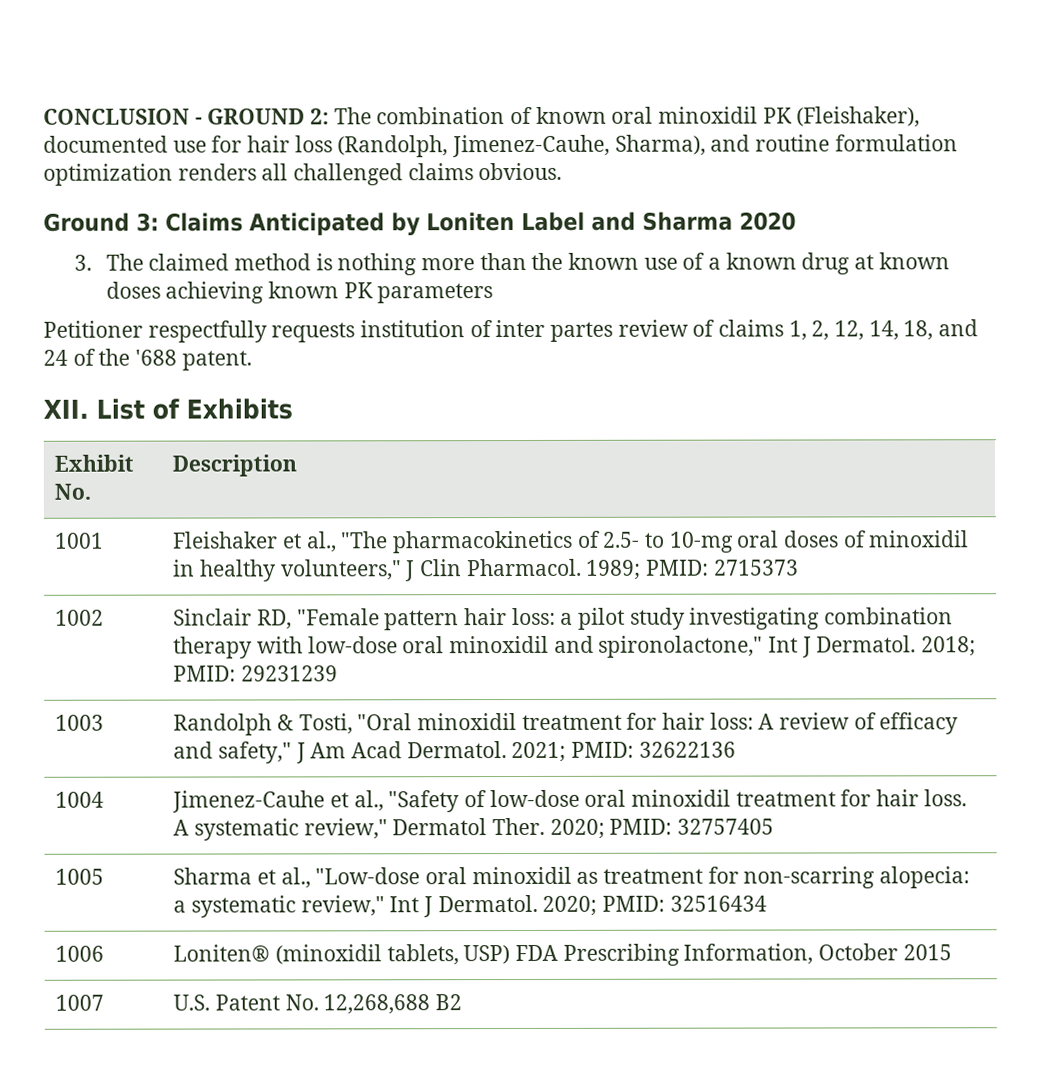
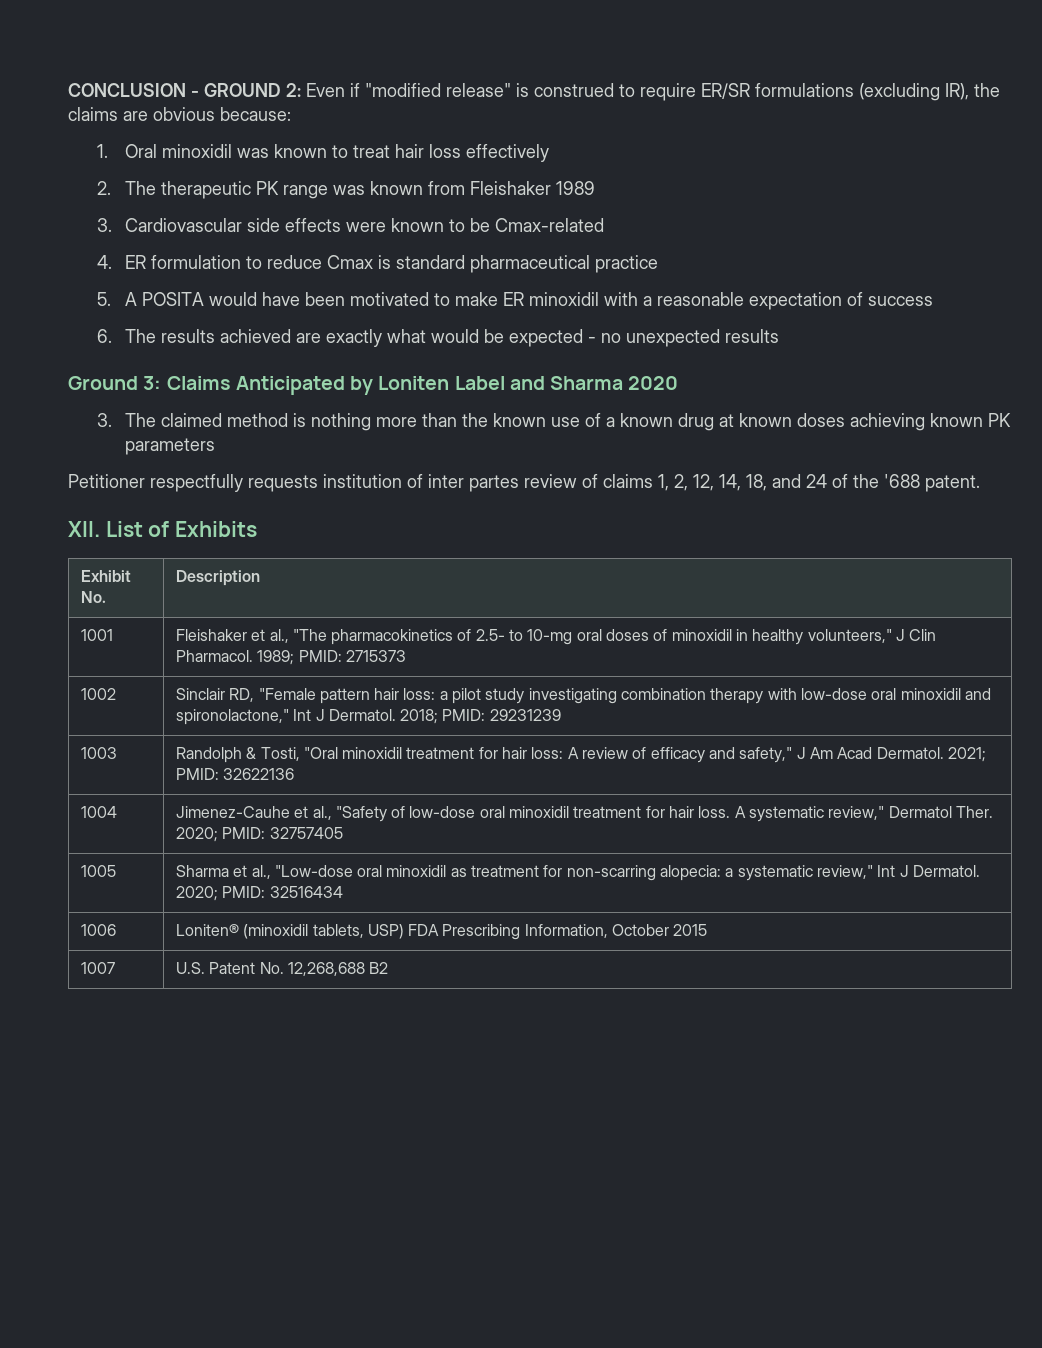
- CONCLUSION - GROUND 2: The combination of known oral minoxidil PK (Fleishaker), documented use for hair loss (Randolph, Jimenez-Cauhe, Sharma), and routine formulation optimization renders all challenged claims obvious.
+ CONCLUSION - GROUND 2: Even if "modified release" is construed to require ER/SR formulations (excluding IR), the claims are obvious because:
+ 1. Oral minoxidil was known to treat hair loss effectively
+ 2. The therapeutic PK range was known from Fleishaker 1989
+ 3. Cardiovascular side effects were known to be Cmax-related
+ 4. ER formulation to reduce Cmax is standard pharmaceutical practice
+ 5. A POSITA would have been motivated to make ER minoxidil with a reasonable expectation of success
+ 6. The results achieved are exactly what would be expected - no unexpected results

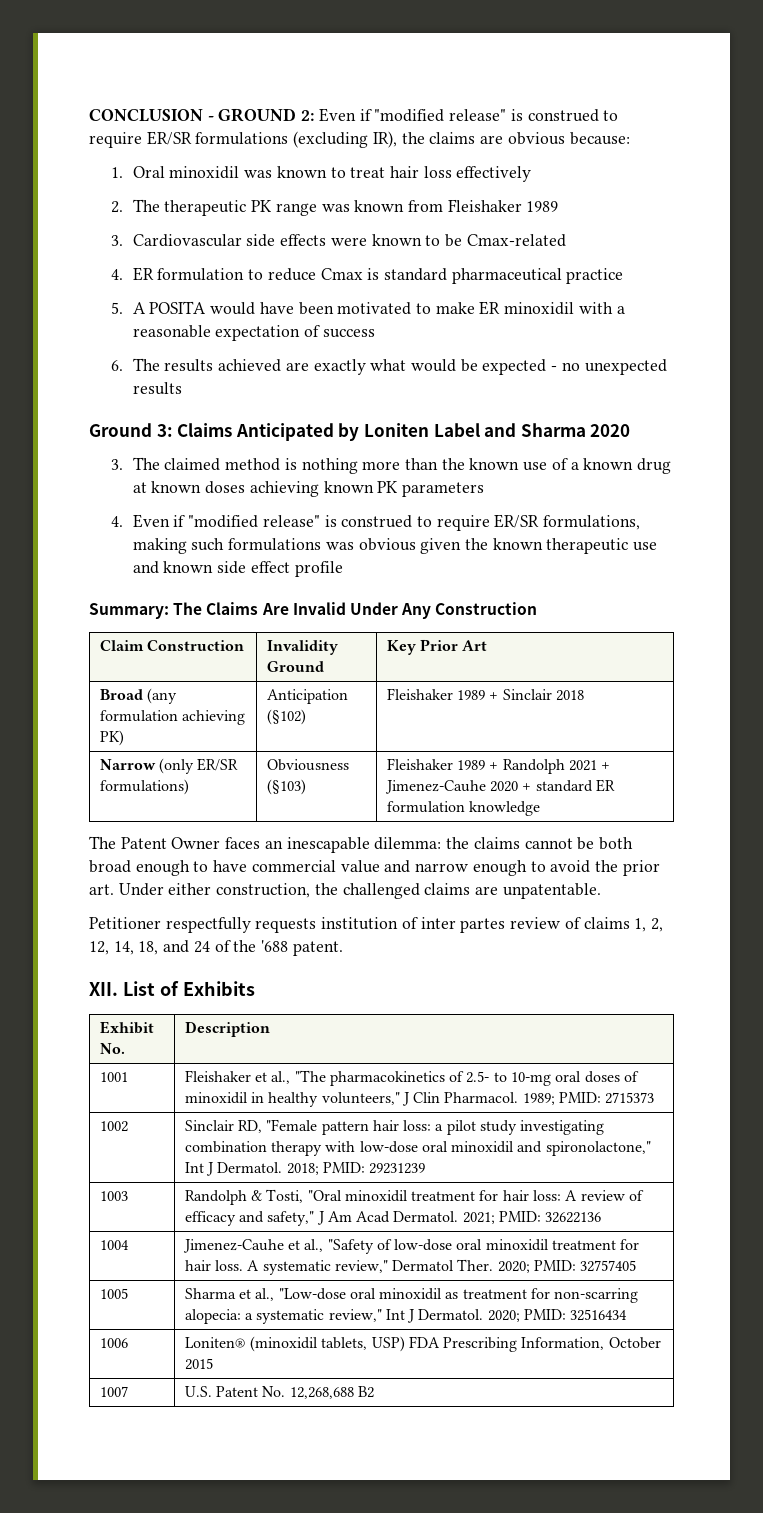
+ 4. Even if "modified release" is construed to require ER/SR formulations, making such formulations was obvious given the known therapeutic use and known side effect profile
+ Summary: The Claims Are Invalid Under Any Construction
+ Claim Construction | Invalidity Ground | Key Prior Art
+ Broad (any formulation achieving PK) | Anticipation (§102) | Fleishaker 1989 + Sinclair 2018
+ Narrow (only ER/SR formulations) | Obviousness (§103) | Fleishaker 1989 + Randolph 2021 + Jimenez-Cauhe 2020 + standard ER formulation knowledge
+ The Patent Owner faces an inescapable dilemma: the claims cannot be both broad enough to have commercial value and narrow enough to avoid the prior art. Under either construction, the challenged claims are unpatentable.

